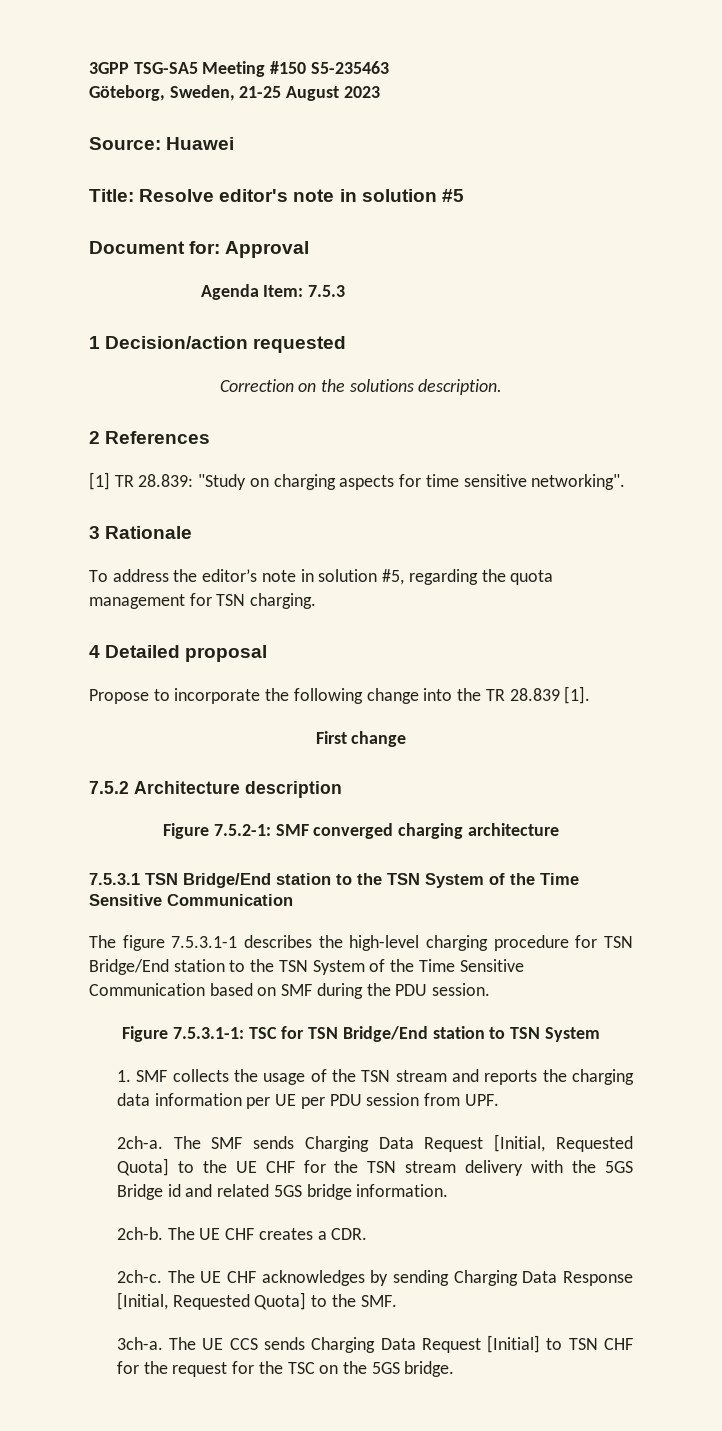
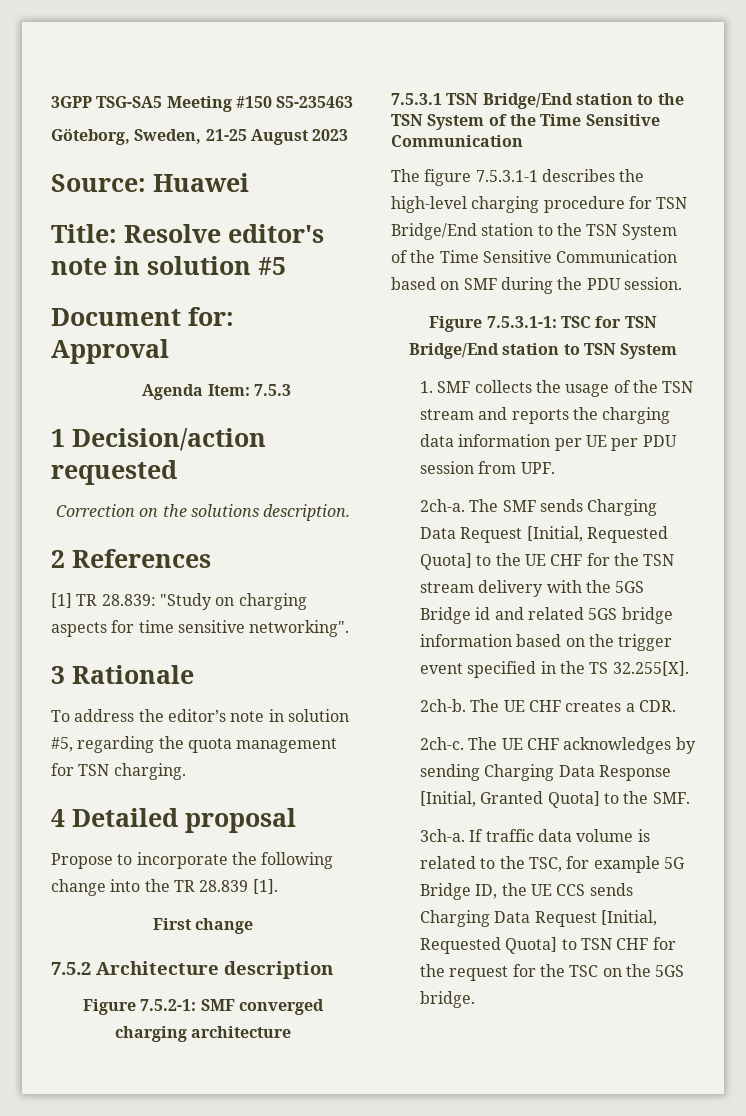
- The SMF sends Charging Data Request [Initial, Requested Quota] to the UE CHF for the TSN stream delivery with the 5GS Bridge id and related 5GS bridge information.
+ The SMF sends Charging Data Request [Initial, Requested Quota] to the UE CHF for the TSN stream delivery with the 5GS Bridge id and related 5GS bridge information based on the trigger event specified in the TS 32.255[X].
- The UE CHF acknowledges by sending Charging Data Response [Initial, Requested Quota] to the SMF.
+ The UE CHF acknowledges by sending Charging Data Response [Initial, Granted Quota] to the SMF.
- The UE CCS sends Charging Data Request [Initial] to TSN CHF for the request for the TSC on the 5GS bridge.
+ If traffic data volume is related to the TSC, for example 5G Bridge ID, the UE CCS sends Charging Data Request [Initial, Requested Quota] to TSN CHF for the request for the TSC on the 5GS bridge.

